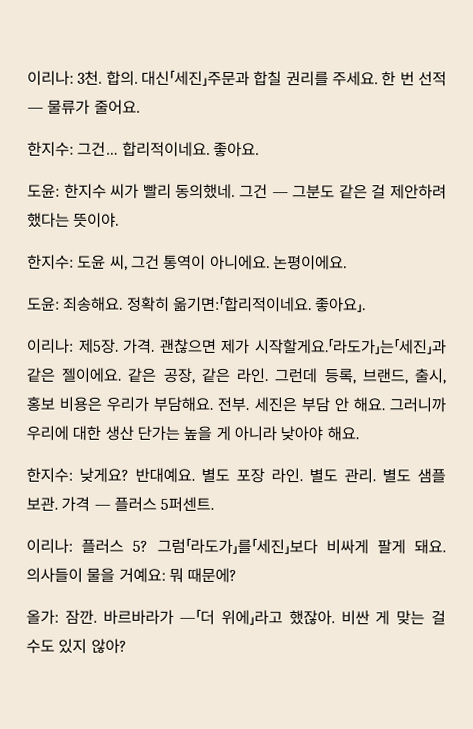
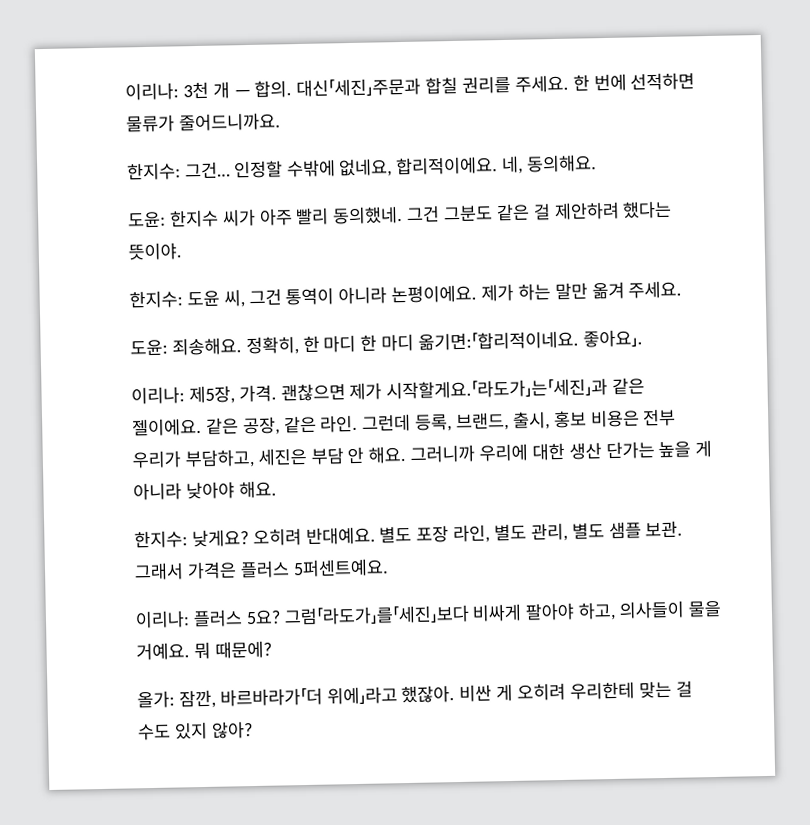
- 이리나: 3천. 합의.
+ 이리나: 3천 개 — 합의.
- 한 번 선적 — 물류가 줄어요.
- 한지수: 그건… 합리적이네요. 좋아요.
+ 한 번에 선적하면 물류가 줄어드니까요.
+ 한지수: 그건… 인정할 수밖에 없네요, 합리적이에요. 네, 동의해요.
- 도윤: 한지수 씨가 빨리 동의했네.
+ 도윤: 한지수 씨가 아주 빨리 동의했네.
- 그건 — 그분도 같은 걸 제안하려 했다는 뜻이야.
+ 그건 그분도 같은 걸 제안하려 했다는 뜻이야.
- 한지수: 도윤 씨, 그건 통역이 아니에요. 논평이에요.
- 도윤: 죄송해요. 정확히 옮기면:「합리적이네요.
+ 한지수: 도윤 씨, 그건 통역이 아니라 논평이에요. 제가 하는 말만 옮겨 주세요.
+ 도윤: 죄송해요. 정확히, 한 마디 한 마디 옮기면:「합리적이네요.
- 이리나: 제5장. 가격.
+ 이리나: 제5장, 가격.
- 그런데 등록, 브랜드, 출시, 홍보 비용은 우리가 부담해요. 전부. 세진은 부담 안 해요.
+ 그런데 등록, 브랜드, 출시, 홍보 비용은 전부 우리가 부담하고, 세진은 부담 안 해요.
- 반대예요.
+ 오히려 반대예요.
- 별도 포장 라인. 별도 관리. 별도 샘플 보관. 가격 — 플러스 5퍼센트.
+ 별도 포장 라인, 별도 관리, 별도 샘플 보관. 그래서 가격은 플러스 5퍼센트예요.
- 이리나: 플러스 5?
+ 이리나: 플러스 5요?
- 그럼「라도가」를「세진」보다 비싸게 팔게 돼요. 의사들이 물을 거예요: 뭐 때문에?
+ 그럼「라도가」를「세진」보다 비싸게 팔아야 하고, 의사들이 물을 거예요. 뭐 때문에?
- 올가: 잠깐. 바르바라가 —「더 위에」라고 했잖아.
+ 올가: 잠깐, 바르바라가「더 위에」라고 했잖아.
- 비싼 게 맞는 걸 수도 있지 않아?
+ 비싼 게 오히려 우리한테 맞는 걸 수도 있지 않아?

